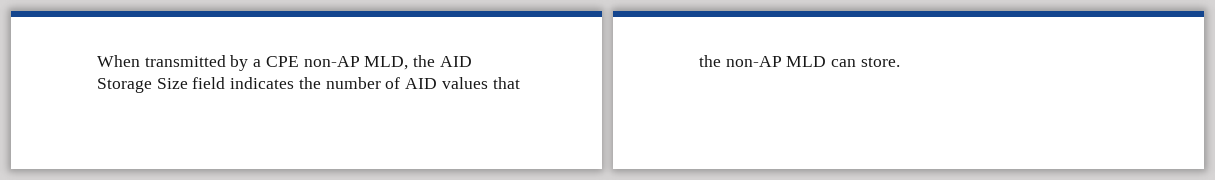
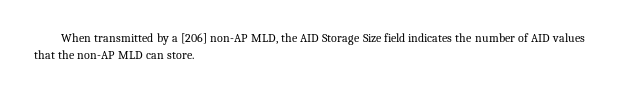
- When transmitted by a CPE non-AP MLD, the AID Storage Size field indicates the number of AID values that the non-AP MLD can store.
+ When transmitted by a [206] non-AP MLD, the AID Storage Size field indicates the number of AID values that the non-AP MLD can store.

